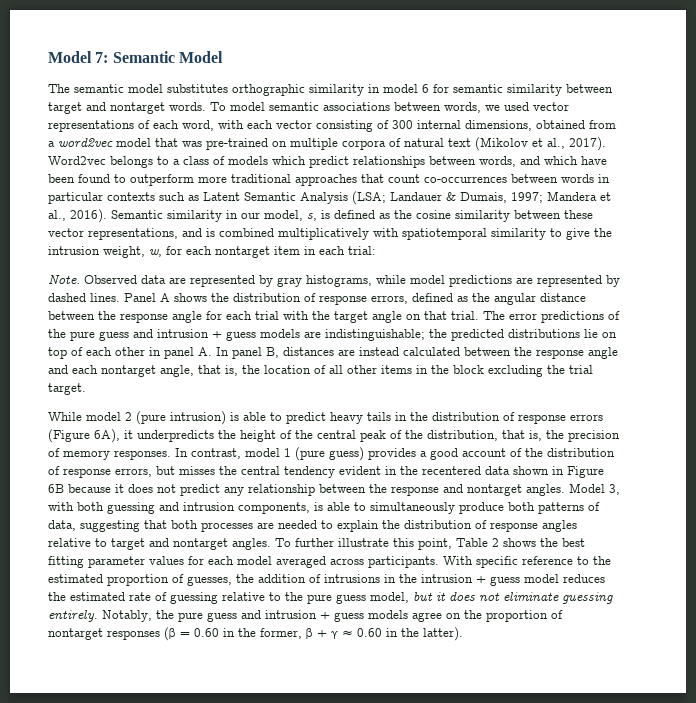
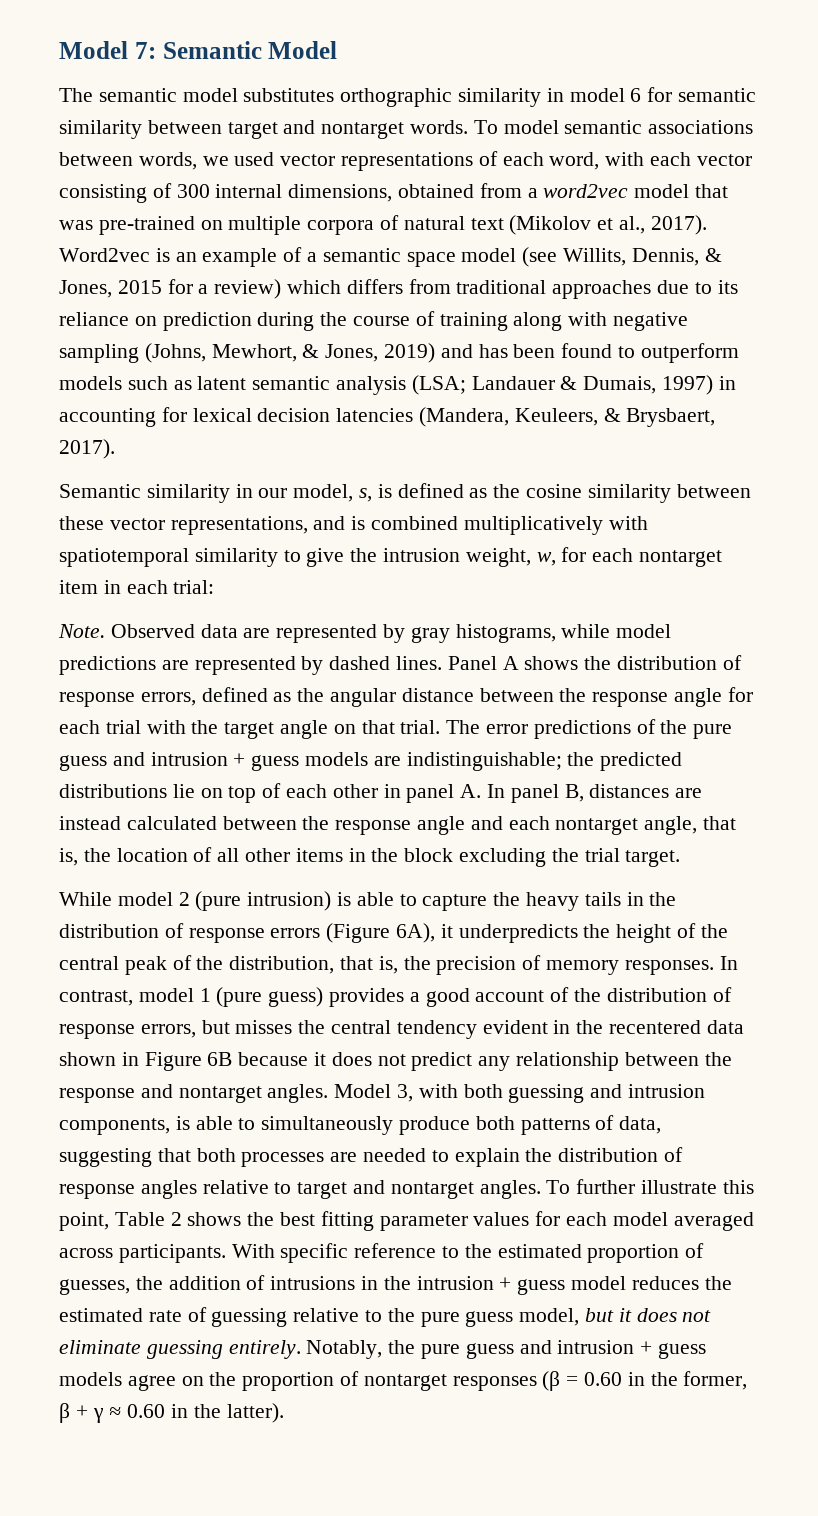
- Word2vec belongs to a class of models which predict relationships between words, and which have been found to outperform more traditional approaches that count co-occurrences between words in particular contexts such as Latent Semantic Analysis (LSA; Landauer & Dumais, 1997; Mandera et al., 2016). Semantic similarity in our model, s, is defined as the cosine similarity between these vector representations, and is combined multiplicatively with spatiotemporal similarity to give the intrusion weight, w, for each nontarget item in each trial:
+ Word2vec is an example of a semantic space model (see Willits, Dennis, & Jones, 2015 for a review) which differs from traditional approaches due to its reliance on prediction during the course of training along with negative sampling (Johns, Mewhort, & Jones, 2019) and has been found to outperform models such as latent semantic analysis (LSA; Landauer & Dumais, 1997) in accounting for lexical decision latencies (Mandera, Keuleers, & Brysbaert, 2017).
+ Semantic similarity in our model, s, is defined as the cosine similarity between these vector representations, and is combined multiplicatively with spatiotemporal similarity to give the intrusion weight, w, for each nontarget item in each trial:
- While model 2 (pure intrusion) is able to predict heavy tails in the distribution of response errors (Figure 6A), it underpredicts the height of the central peak of the distribution, that is, the precision of memory responses.
+ While model 2 (pure intrusion) is able to capture the heavy tails in the distribution of response errors (Figure 6A), it underpredicts the height of the central peak of the distribution, that is, the precision of memory responses.

